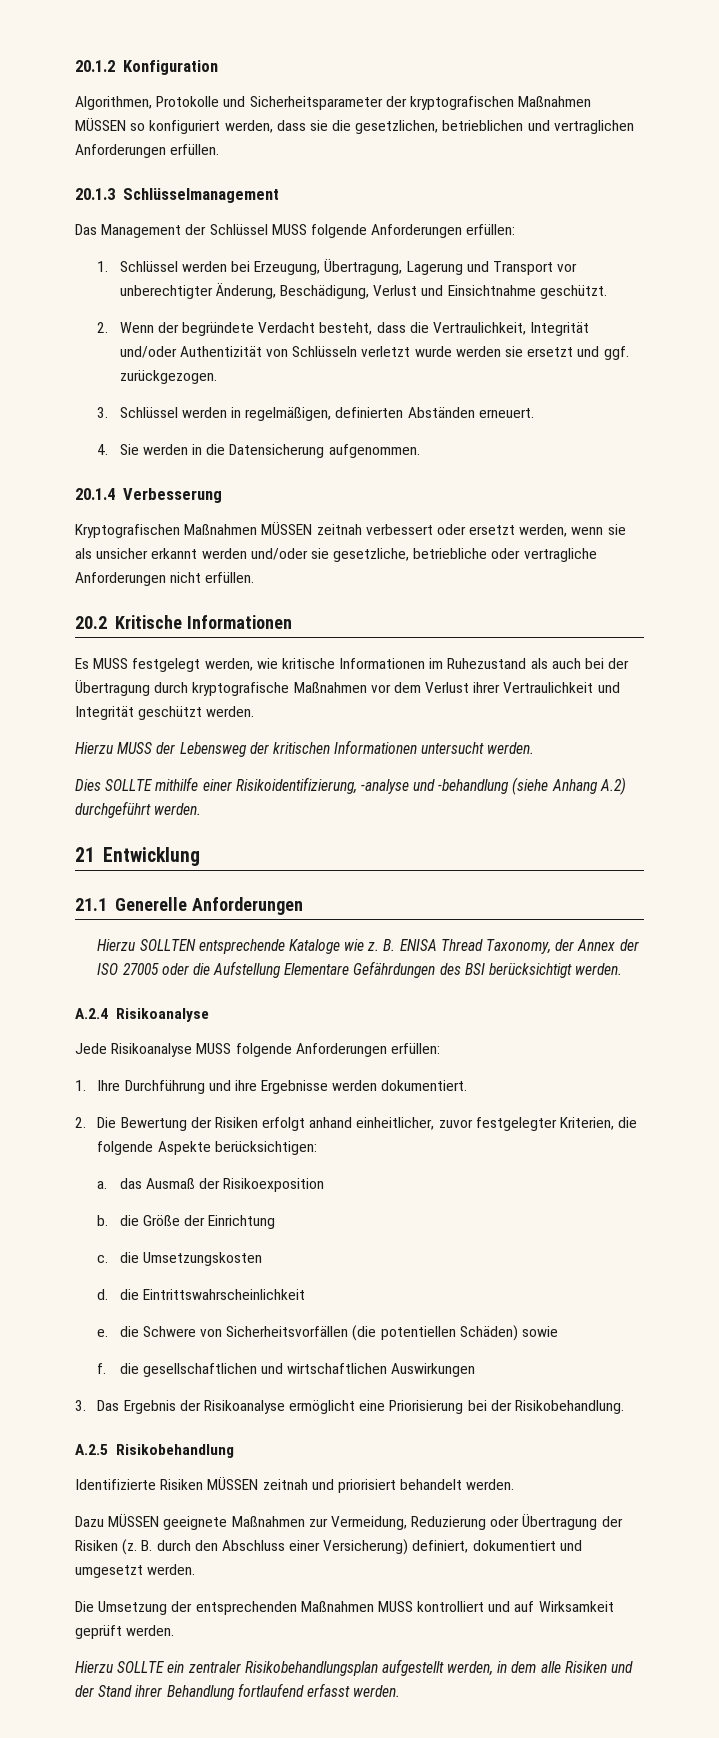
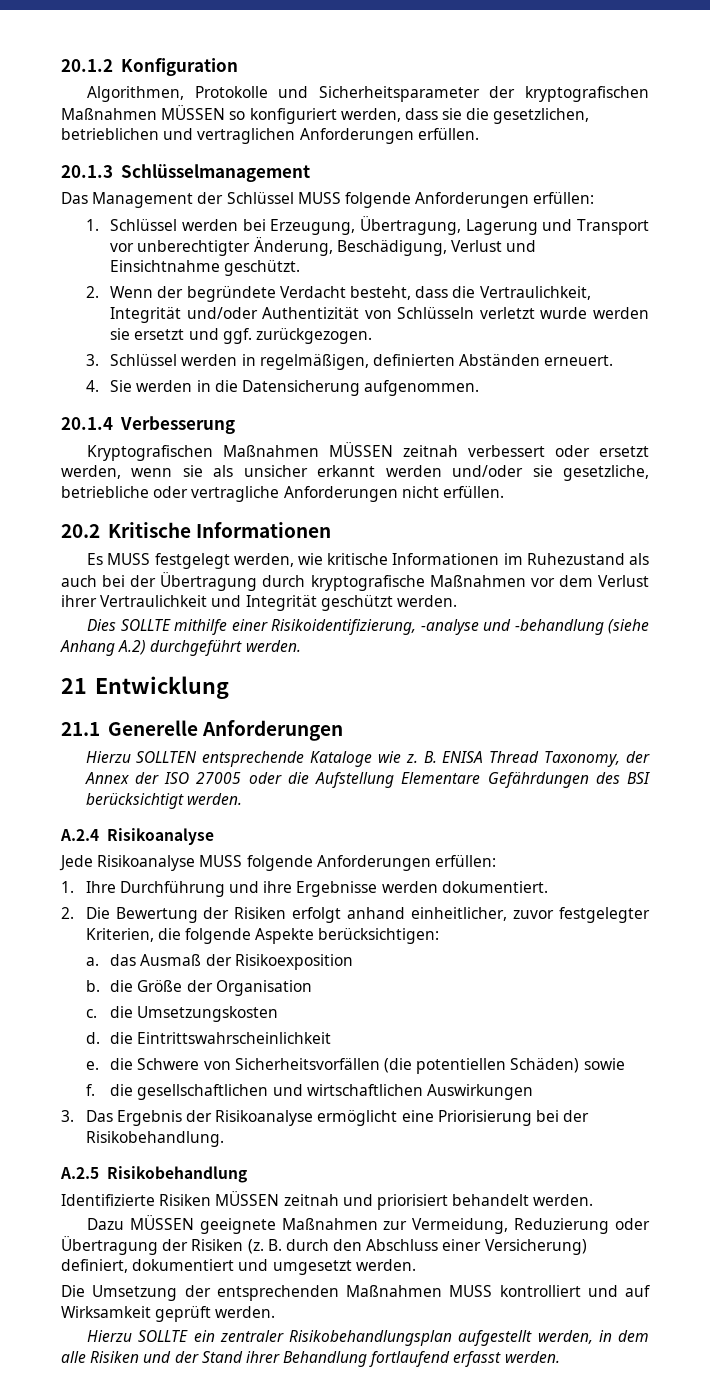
- Hierzu MUSS der Lebensweg der kritischen Informationen untersucht werden.
- b. die Größe der Einrichtung
+ b. die Größe der Organisation

